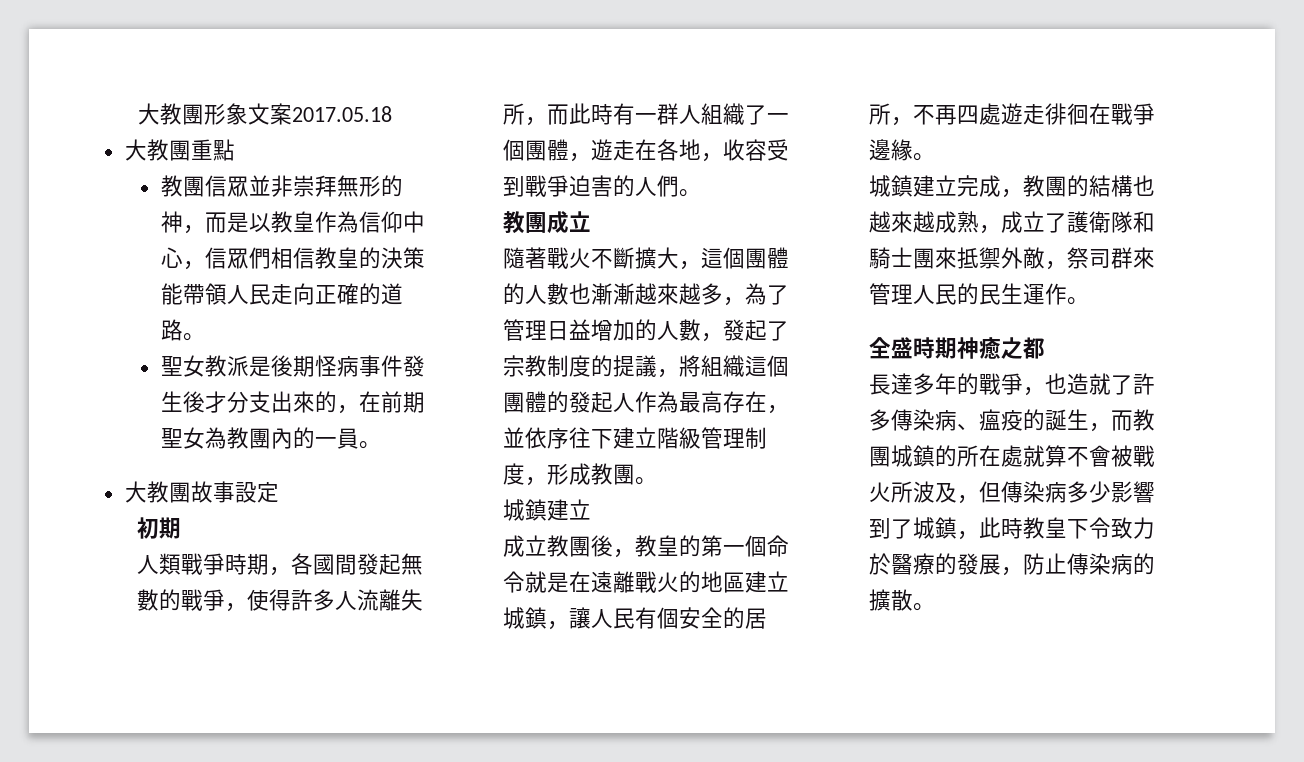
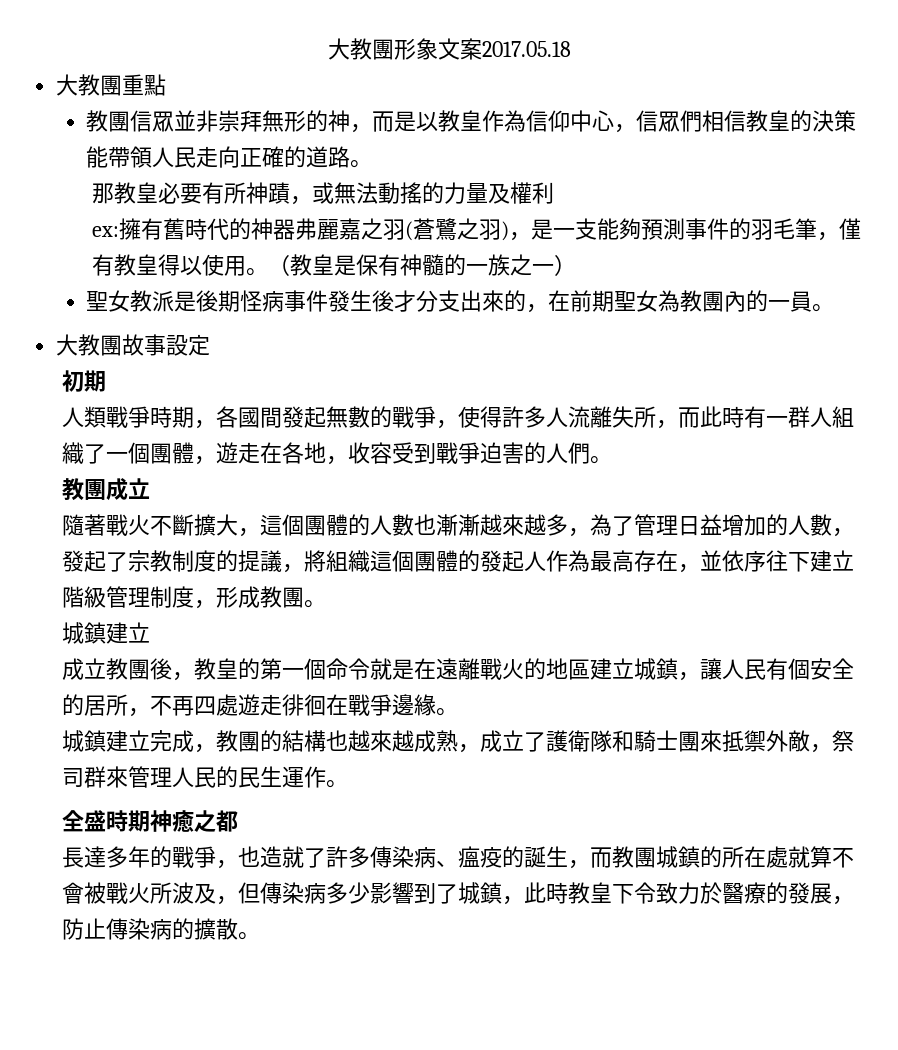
+ 那教皇必要有所神蹟，或無法動搖的力量及權利
+ ex:擁有舊時代的神器弗麗嘉之羽(蒼鷺之羽)，是一支能夠預測事件的羽毛筆，僅有教皇得以使用。（教皇是保有神髓的一族之一）

